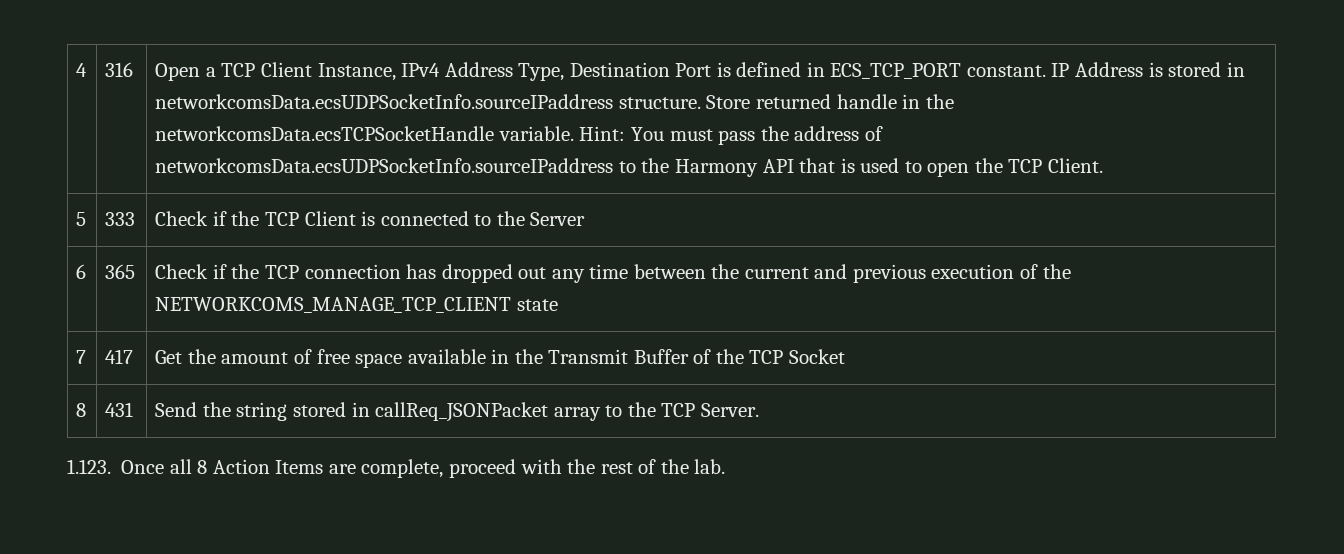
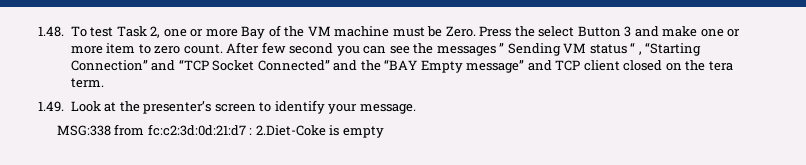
- 4 | 316 | Open a TCP Client Instance, IPv4 Address Type, Destination Port is defined in ECS_TCP_PORT constant. IP Address is stored in networkcomsData.ecsUDPSocketInfo.sourceIPaddress structure. Store returned handle in the networkcomsData.ecsTCPSocketHandle variable. Hint: You must pass the address of networkcomsData.ecsUDPSocketInfo.sourceIPaddress to the Harmony API that is used to open the TCP Client.
- 5 | 333 | Check if the TCP Client is connected to the Server
- 6 | 365 | Check if the TCP connection has dropped out any time between the current and previous execution of the NETWORKCOMS_MANAGE_TCP_CLIENT state
- 7 | 417 | Get the amount of free space available in the Transmit Buffer of the TCP Socket
- 8 | 431 | Send the string stored in callReq_JSONPacket array to the TCP Server.
- 1.123. Once all 8 Action Items are complete, proceed with the rest of the lab.
+ 1.48. To test Task 2, one or more Bay of the VM machine must be Zero. Press the select Button 3 and make one or more item to zero count. After few second you can see the messages ” Sending VM status “ , “Starting Connection” and “TCP Socket Connected” and the “BAY Empty message” and TCP client closed on the tera term.
+ 1.49. Look at the presenter’s screen to identify your message.
+ MSG:338 from fc:c2:3d:0d:21:d7 : 2.Diet-Coke is empty

